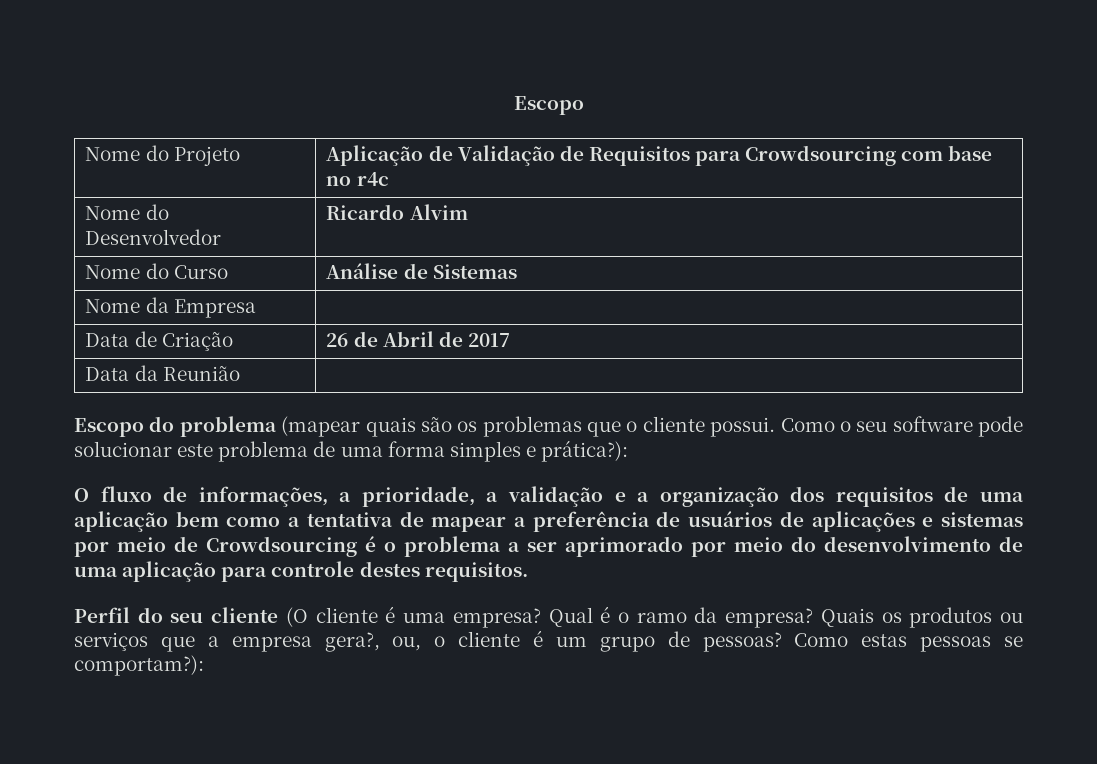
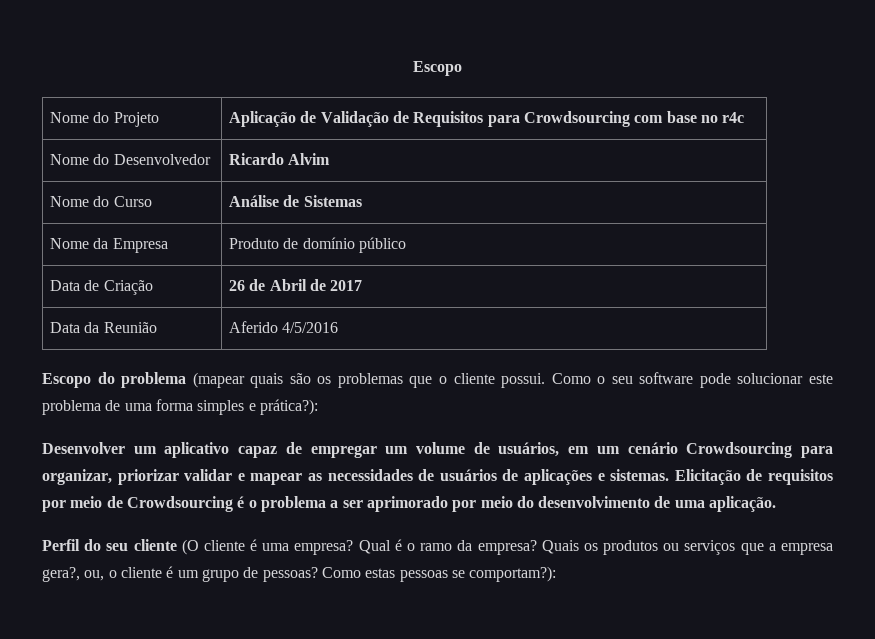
- Nome da Empresa |
+ Nome da Empresa | Produto de domínio público
- Data da Reunião |
+ Data da Reunião | Aferido 4/5/2016
- O fluxo de informações, a prioridade, a validação e a organização dos requisitos de uma aplicação bem como a tentativa de mapear a preferência de usuários de aplicações e sistemas por meio de Crowdsourcing é o problema a ser aprimorado por meio do desenvolvimento de uma aplicação para controle destes requisitos.
+ Desenvolver um aplicativo capaz de empregar um volume de usuários, em um cenário Crowdsourcing para organizar, priorizar validar e mapear as necessidades de usuários de aplicações e sistemas. Elicitação de requisitos por meio de Crowdsourcing é o problema a ser aprimorado por meio do desenvolvimento de uma aplicação.

